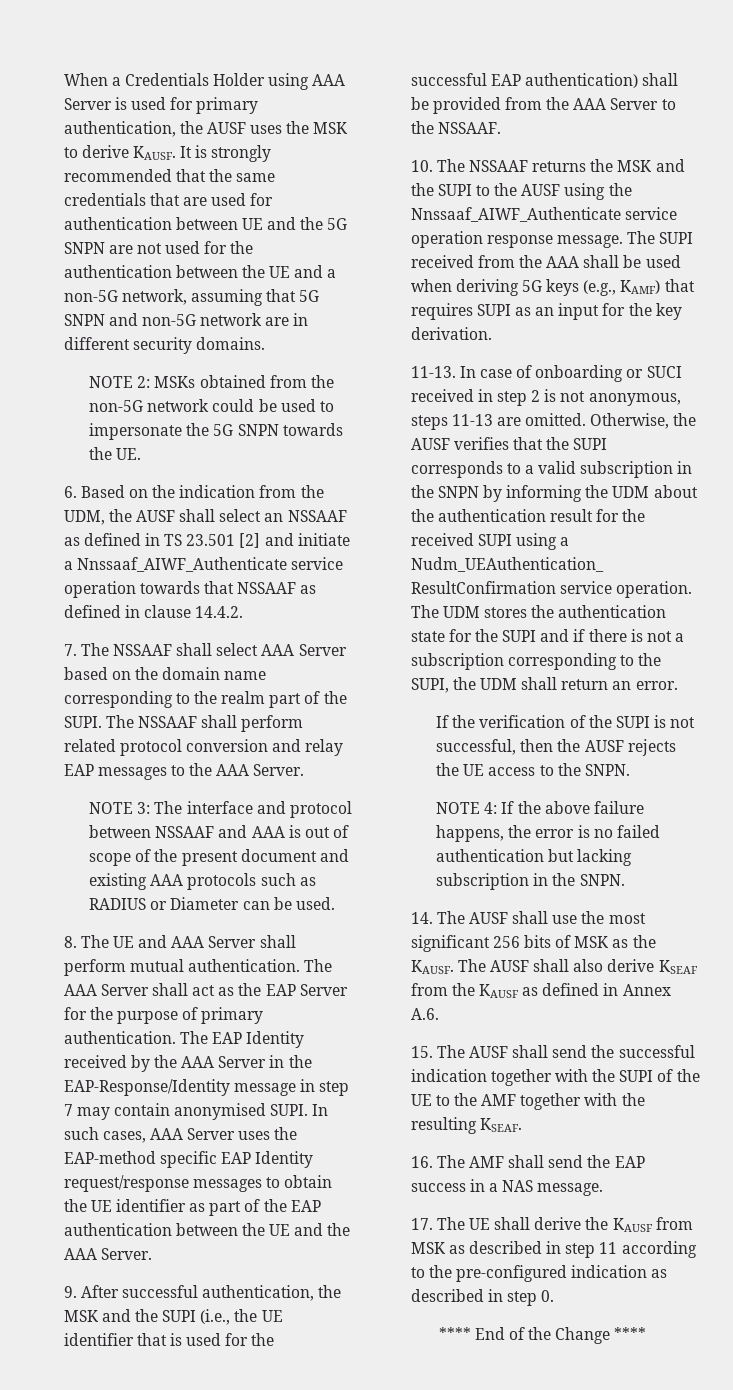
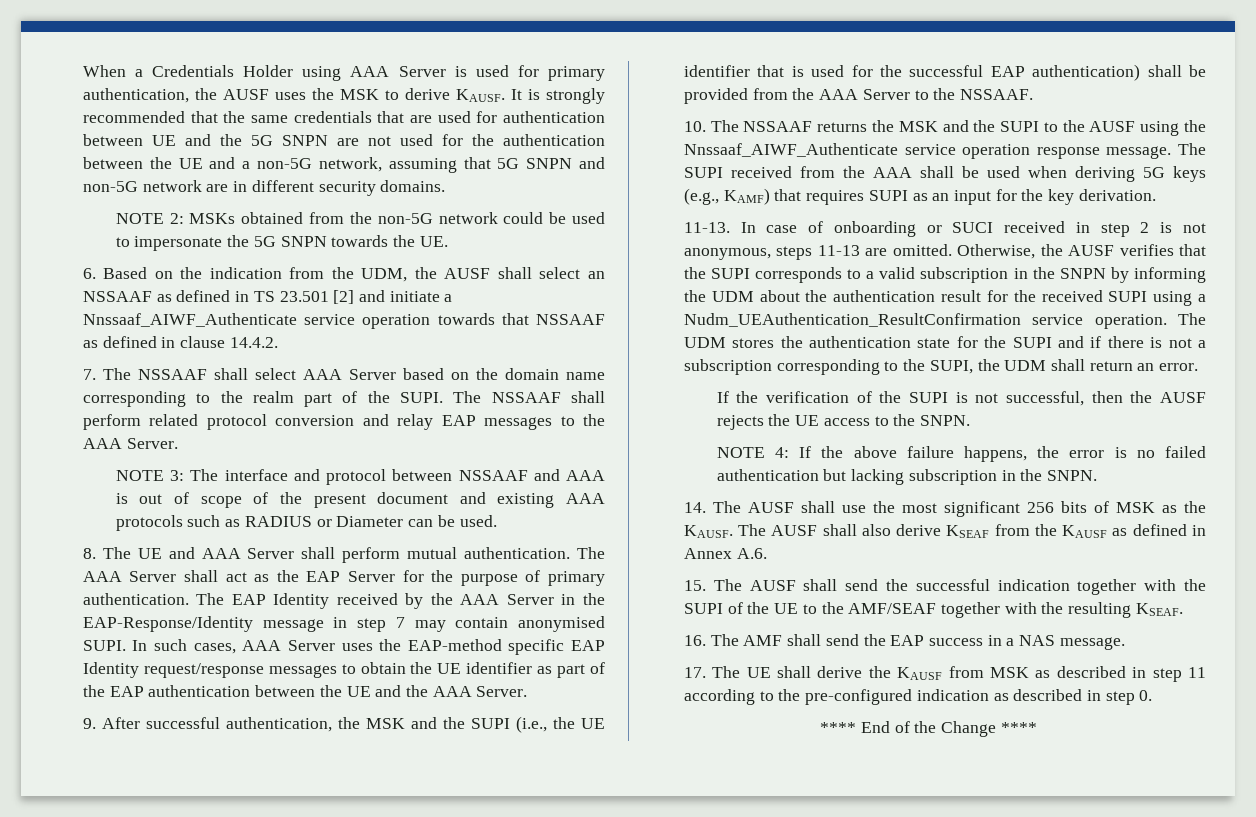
- 15. The AUSF shall send the successful indication together with the SUPI of the UE to the AMF together with the resulting KSEAF.
+ 15. The AUSF shall send the successful indication together with the SUPI of the UE to the AMF/SEAF together with the resulting KSEAF.

